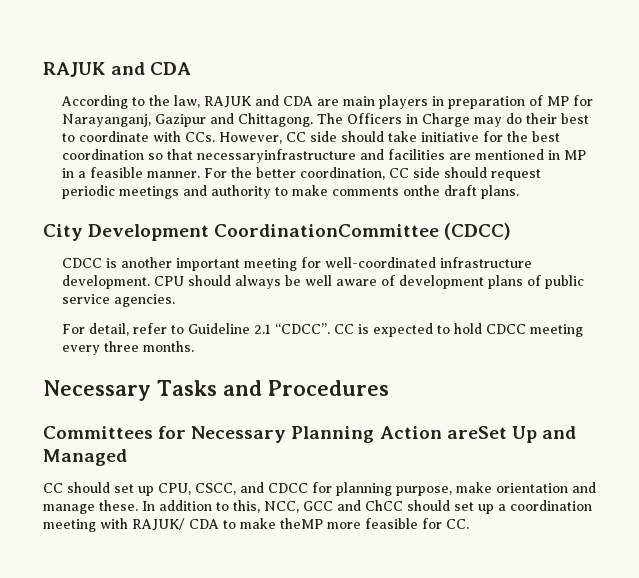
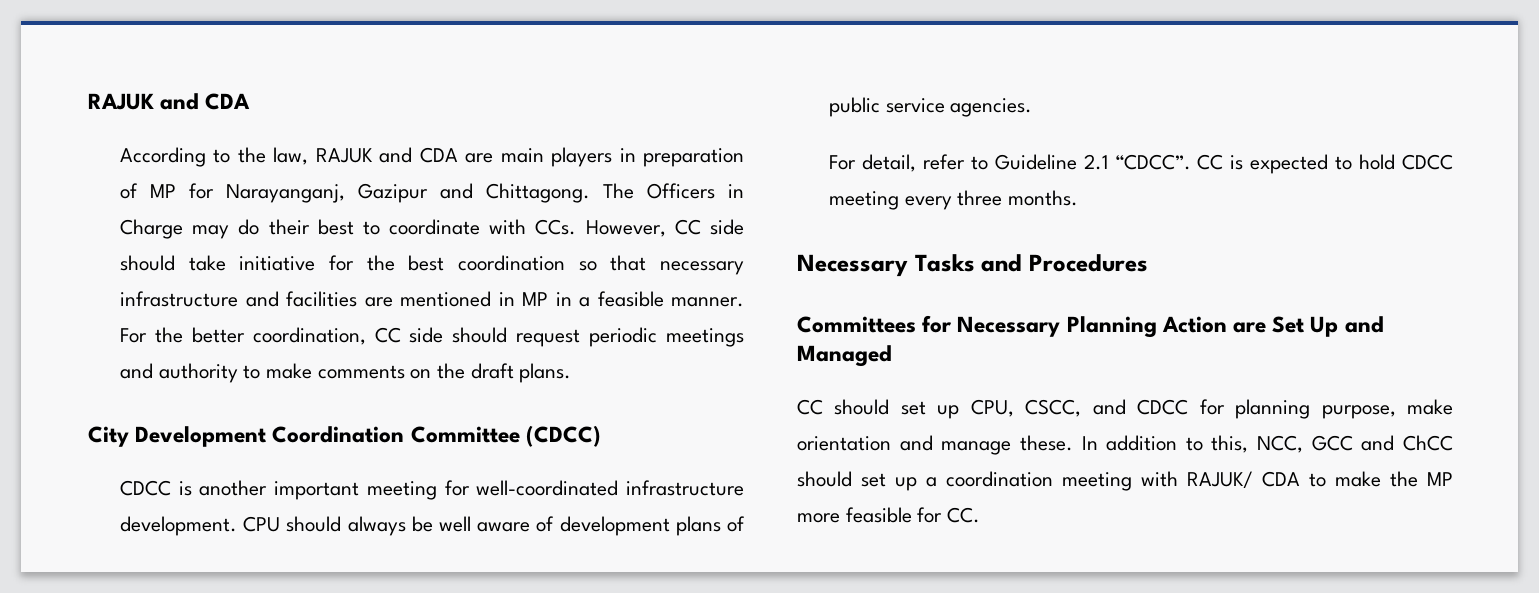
- The Officers in Charge may do their best to coordinate with CCs. However, CC side should take initiative for the best coordination so that necessaryinfrastructure and facilities are mentioned in MP in a feasible manner.
+ The Officers in Charge may do their best to coordinate with CCs. However, CC side should take initiative for the best coordination so that necessary infrastructure and facilities are mentioned in MP in a feasible manner.
- For the better coordination, CC side should request periodic meetings and authority to make comments onthe draft plans.
+ For the better coordination, CC side should request periodic meetings and authority to make comments on the draft plans.
- City Development CoordinationCommittee (CDCC)
+ City Development Coordination Committee (CDCC)
- Committees for Necessary Planning Action areSet Up and Managed
+ Committees for Necessary Planning Action are Set Up and Managed
- In addition to this, NCC, GCC and ChCC should set up a coordination meeting with RAJUK/ CDA to make theMP more feasible for CC.
+ In addition to this, NCC, GCC and ChCC should set up a coordination meeting with RAJUK/ CDA to make the MP more feasible for CC.

